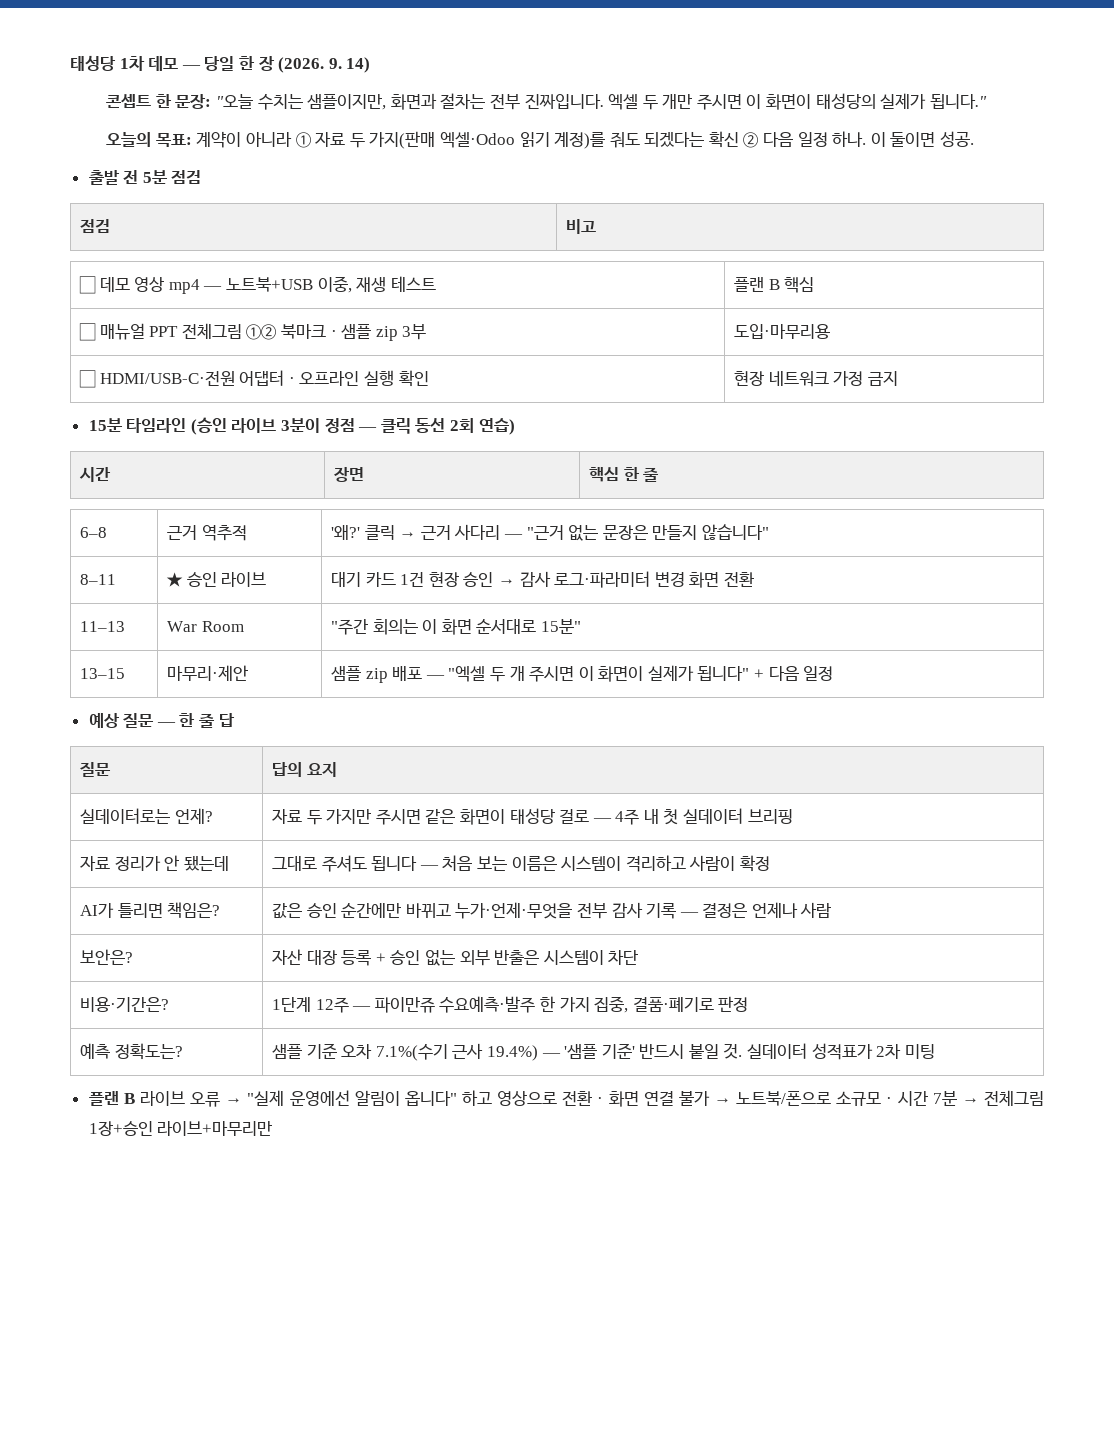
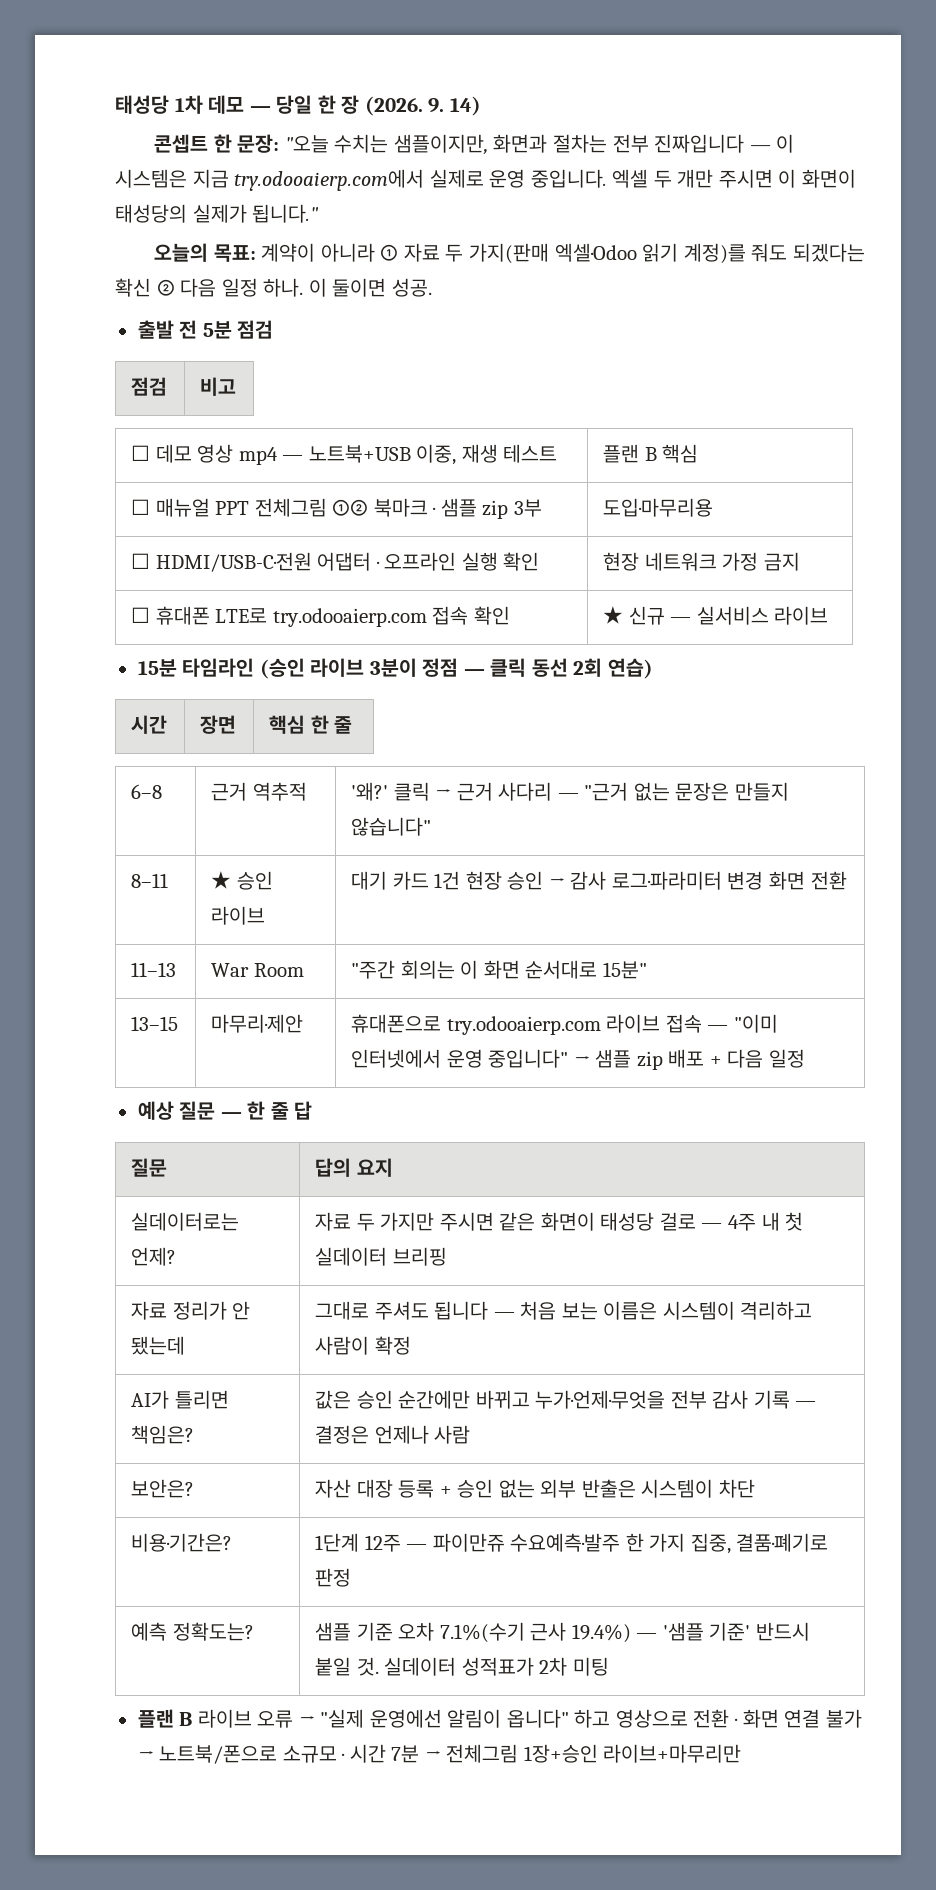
- 콘셉트 한 문장: "오늘 수치는 샘플이지만, 화면과 절차는 전부 진짜입니다.
+ 콘셉트 한 문장: "오늘 수치는 샘플이지만, 화면과 절차는 전부 진짜입니다 — 이 시스템은 지금 try.odooaierp.com에서 실제로 운영 중입니다.
+ ☐ 휴대폰 LTE로 try.odooaierp.com 접속 확인 | ★ 신규 — 실서비스 라이브
- 13–15 | 마무리·제안 | 샘플 zip 배포 — "엑셀 두 개 주시면 이 화면이 실제가 됩니다" + 다음 일정
+ 13–15 | 마무리·제안 | 휴대폰으로 try.odooaierp.com 라이브 접속 — "이미 인터넷에서 운영 중입니다" → 샘플 zip 배포 + 다음 일정

